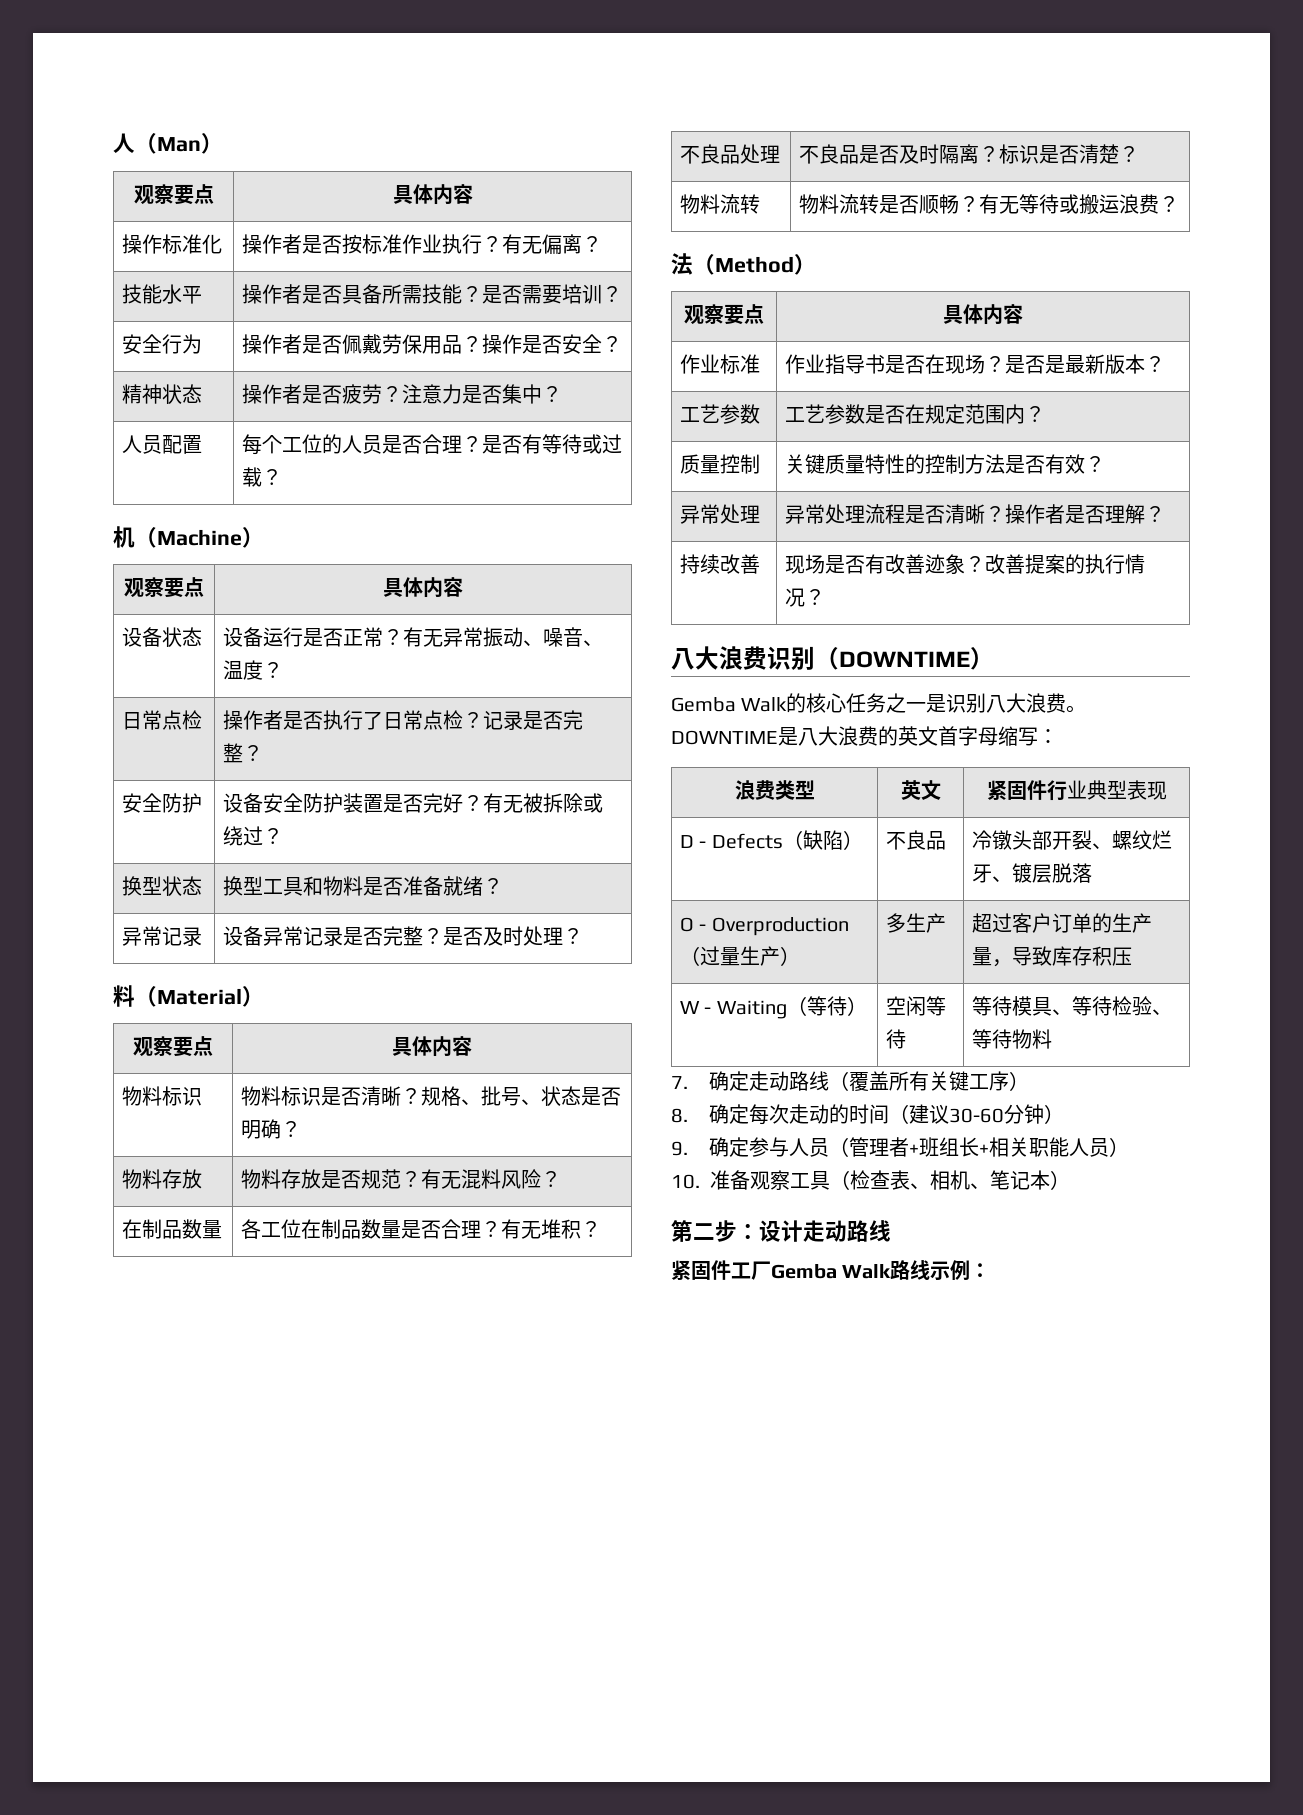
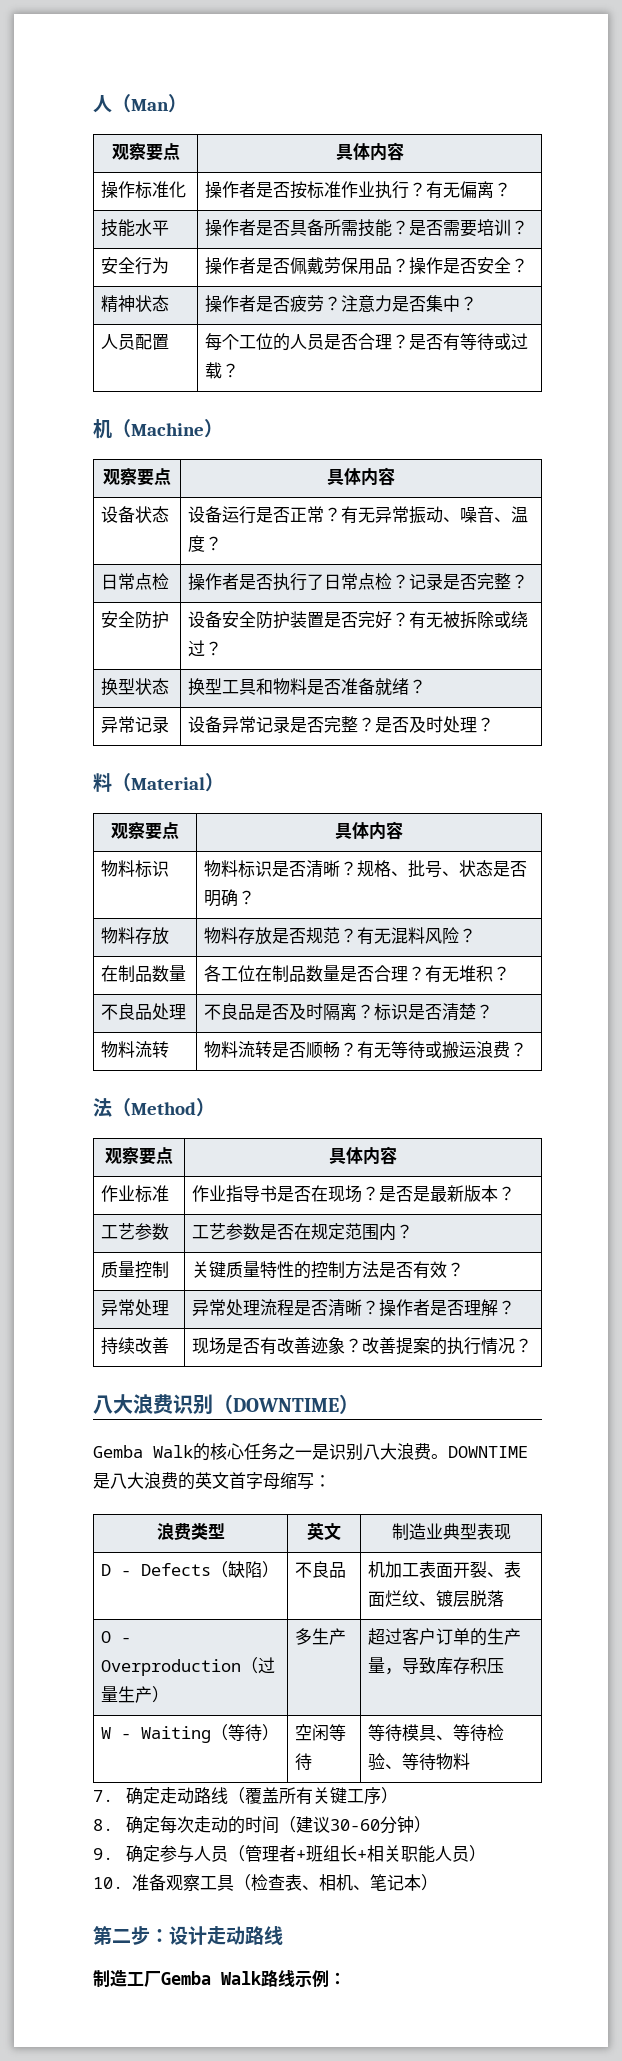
- 浪费类型 | 英文 | 紧固件行业典型表现
+ 浪费类型 | 英文 | 制造业典型表现
- D - Defects（缺陷） | 不良品 | 冷镦头部开裂、螺纹烂牙、镀层脱落
+ D - Defects（缺陷） | 不良品 | 机加工表面开裂、表面烂纹、镀层脱落
- 紧固件工厂Gemba Walk路线示例：
+ 制造工厂Gemba Walk路线示例：

